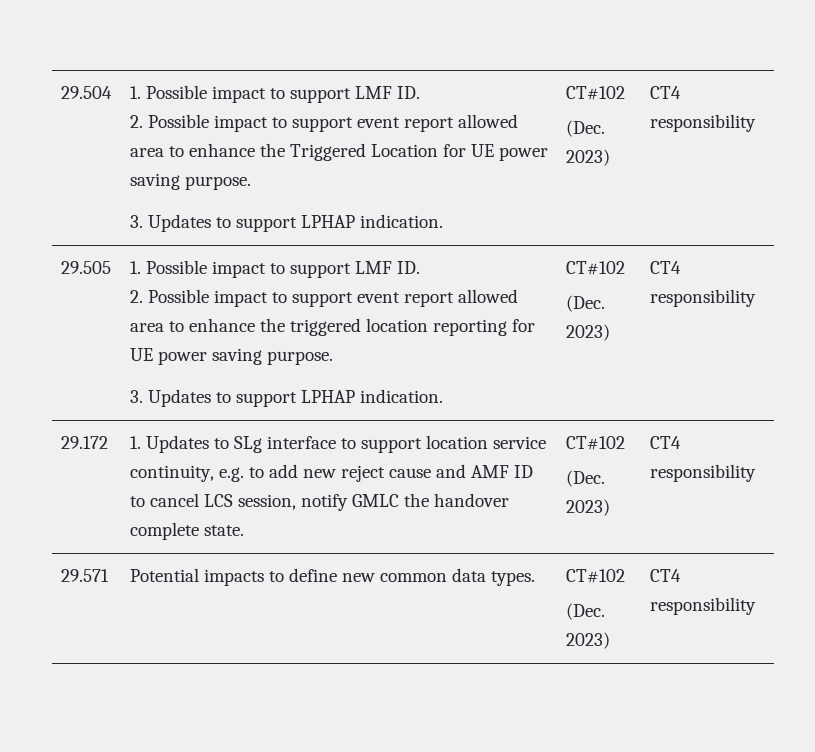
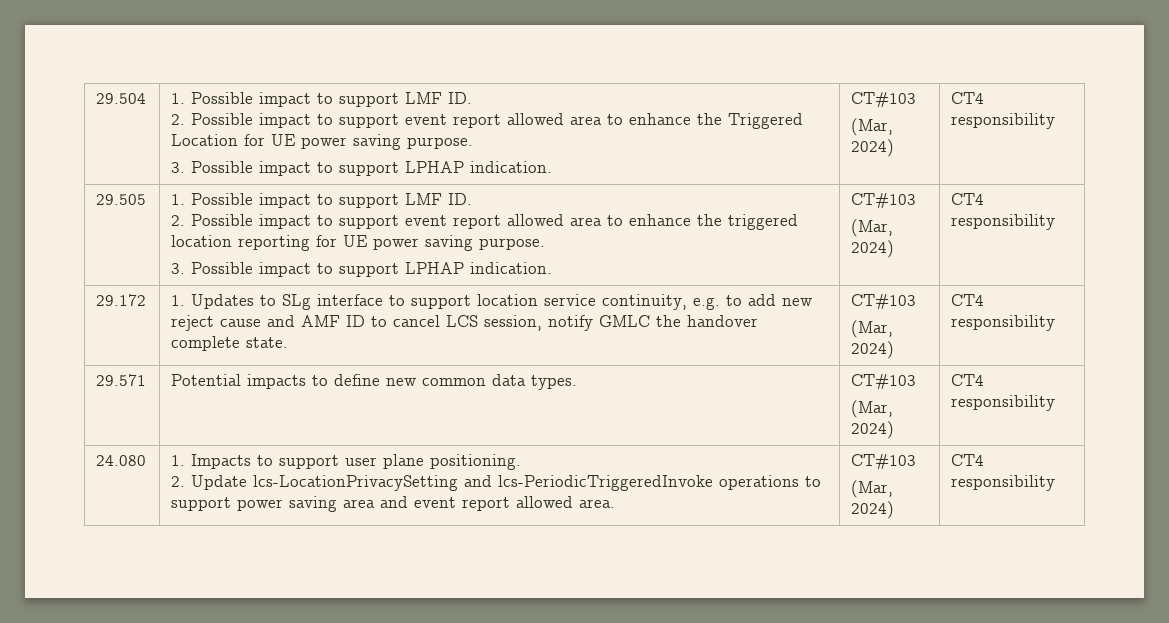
  29.504 | 1. Possible impact to support LMF ID.
  2. Possible impact to support event report allowed area to enhance the Triggered Location for UE power saving purpose.
- 3. Updates to support LPHAP indication. | CT#102
- (Dec. 2023) | CT4 responsibility
+ 3. Possible impact to support LPHAP indication. | CT#103
+ (Mar, 2024) | CT4 responsibility
  29.505 | 1. Possible impact to support LMF ID.
  2. Possible impact to support event report allowed area to enhance the triggered location reporting for UE power saving purpose.
- 3. Updates to support LPHAP indication. | CT#102
- (Dec. 2023) | CT4 responsibility
+ 3. Possible impact to support LPHAP indication. | CT#103
+ (Mar, 2024) | CT4 responsibility
- 29.172 | 1. Updates to SLg interface to support location service continuity, e.g. to add new reject cause and AMF ID to cancel LCS session, notify GMLC the handover complete state. | CT#102
- (Dec. 2023) | CT4 responsibility
+ 29.172 | 1. Updates to SLg interface to support location service continuity, e.g. to add new reject cause and AMF ID to cancel LCS session, notify GMLC the handover complete state. | CT#103
+ (Mar, 2024) | CT4 responsibility
- 29.571 | Potential impacts to define new common data types. | CT#102
- (Dec. 2023) | CT4 responsibility
+ 29.571 | Potential impacts to define new common data types. | CT#103
+ (Mar, 2024) | CT4 responsibility
+ 24.080 | 1. Impacts to support user plane positioning.
+ 2. Update lcs-LocationPrivacySetting and lcs-PeriodicTriggeredInvoke operations to support power saving area and event report allowed area. | CT#103
+ (Mar, 2024) | CT4 responsibility

